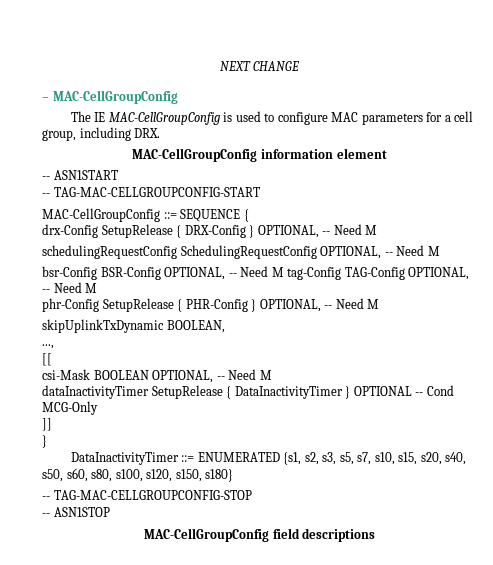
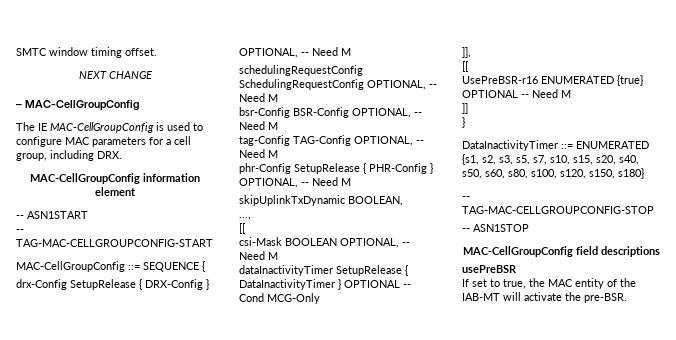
+ SMTC window timing offset.
- bsr-Config BSR-Config OPTIONAL, -- Need M tag-Config TAG-Config OPTIONAL, -- Need M
+ bsr-Config BSR-Config OPTIONAL, -- Need M
+ tag-Config TAG-Config OPTIONAL, -- Need M
+ ]],
+ [[
+ UsePreBSR-r16 ENUMERATED {true} OPTIONAL -- Need M
+ usePreBSR
+ If set to true, the MAC entity of the IAB-MT will activate the pre-BSR.

